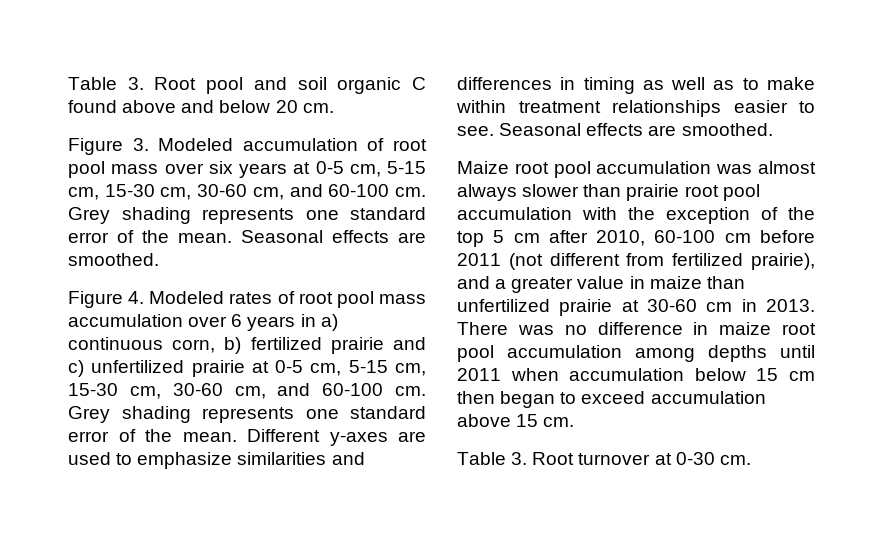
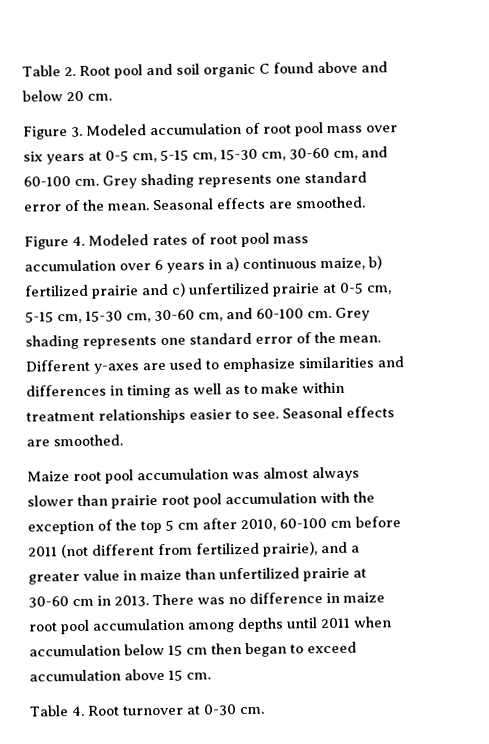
- Table 3. Root pool and soil organic C found above and below 20 cm.
+ Table 2. Root pool and soil organic C found above and below 20 cm.
- Figure 4. Modeled rates of root pool mass accumulation over 6 years in a) continuous corn, b) fertilized prairie and c) unfertilized prairie at 0-5 cm, 5-15 cm, 15-30 cm, 30-60 cm, and 60-100 cm.
+ Figure 4. Modeled rates of root pool mass accumulation over 6 years in a) continuous maize, b) fertilized prairie and c) unfertilized prairie at 0-5 cm, 5-15 cm, 15-30 cm, 30-60 cm, and 60-100 cm.
- Table 3. Root turnover at 0-30 cm.
+ Table 4. Root turnover at 0-30 cm.

